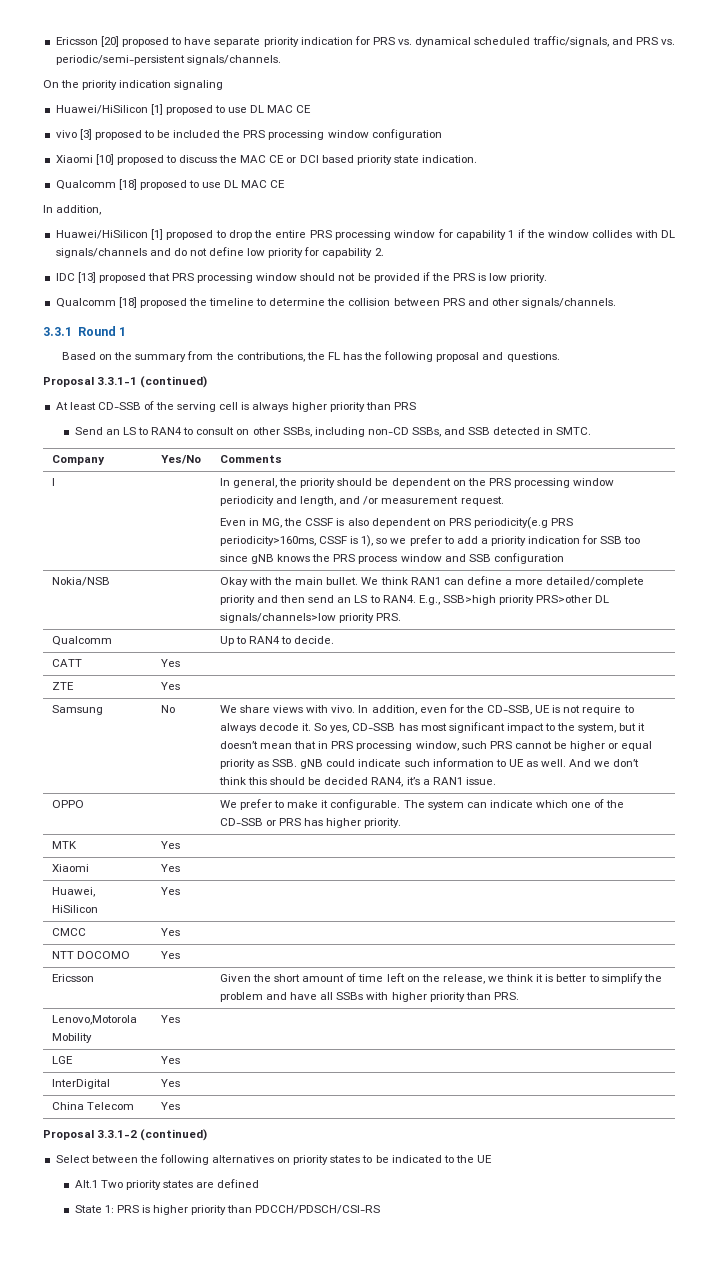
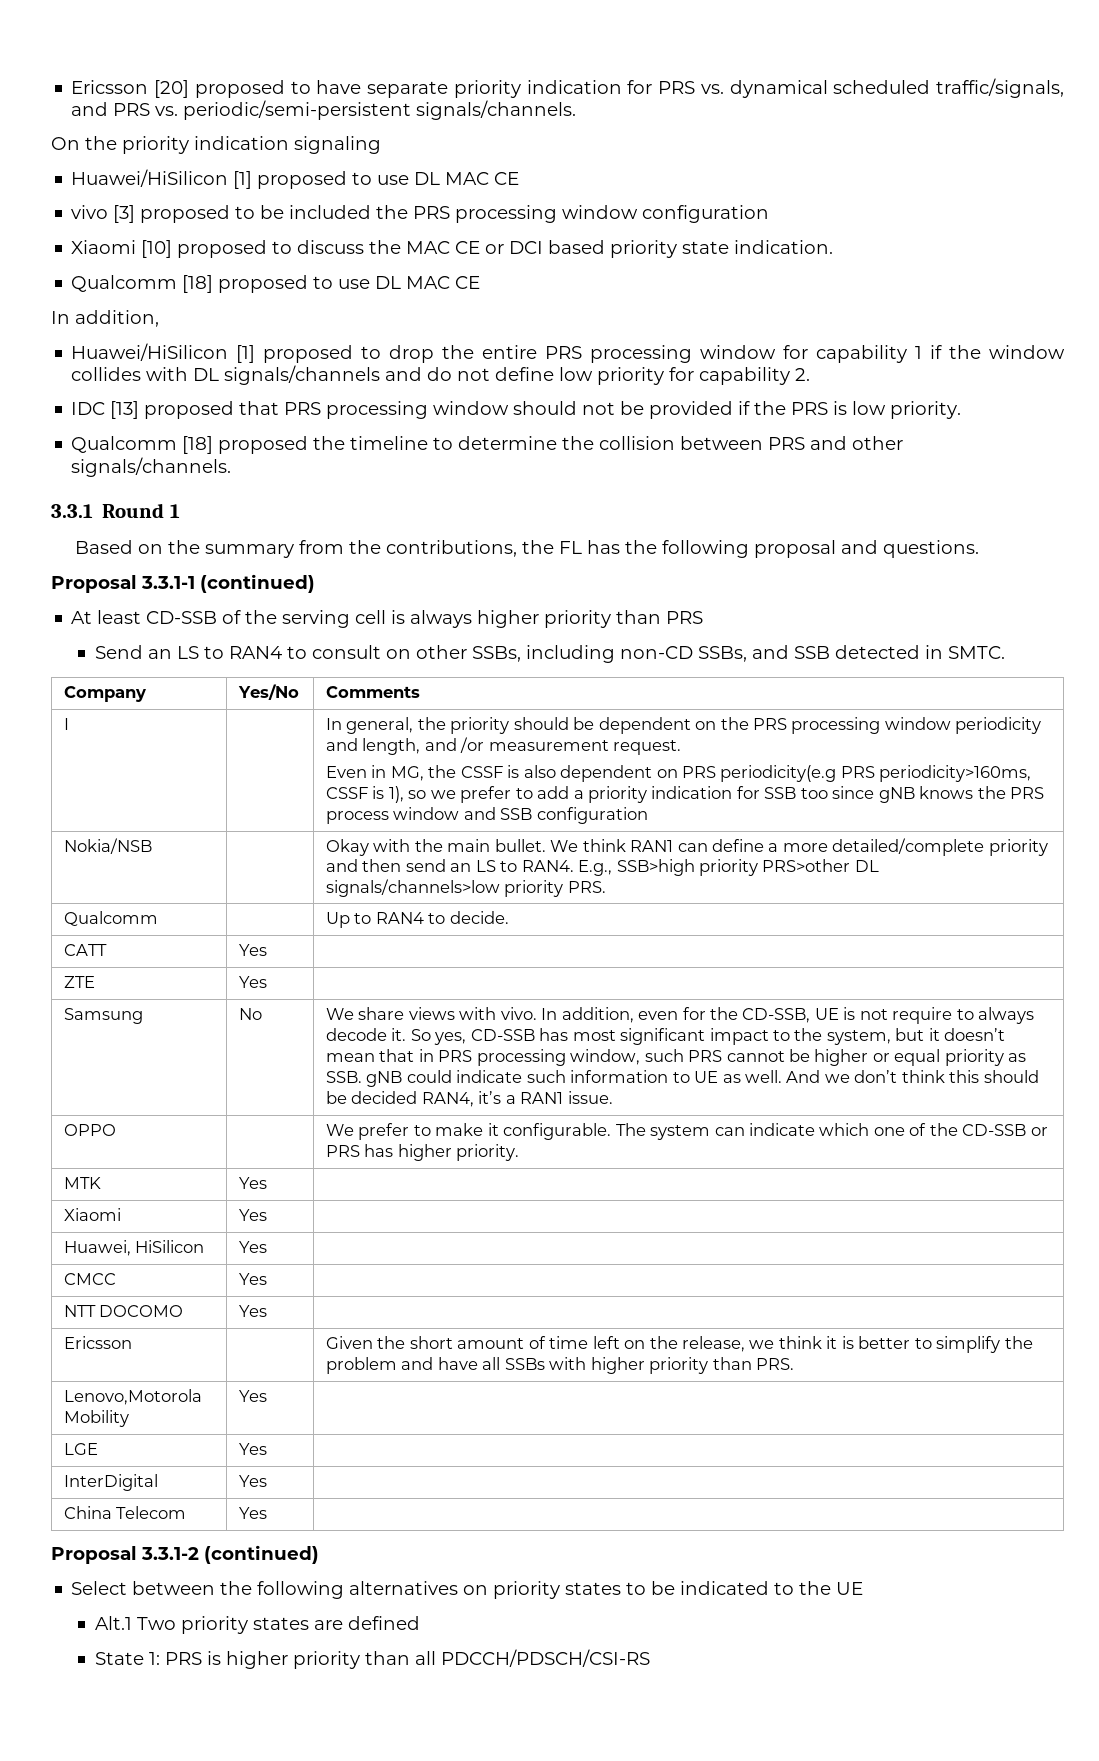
- State 1: PRS is higher priority than PDCCH/PDSCH/CSI-RS
+ State 1: PRS is higher priority than all PDCCH/PDSCH/CSI-RS

